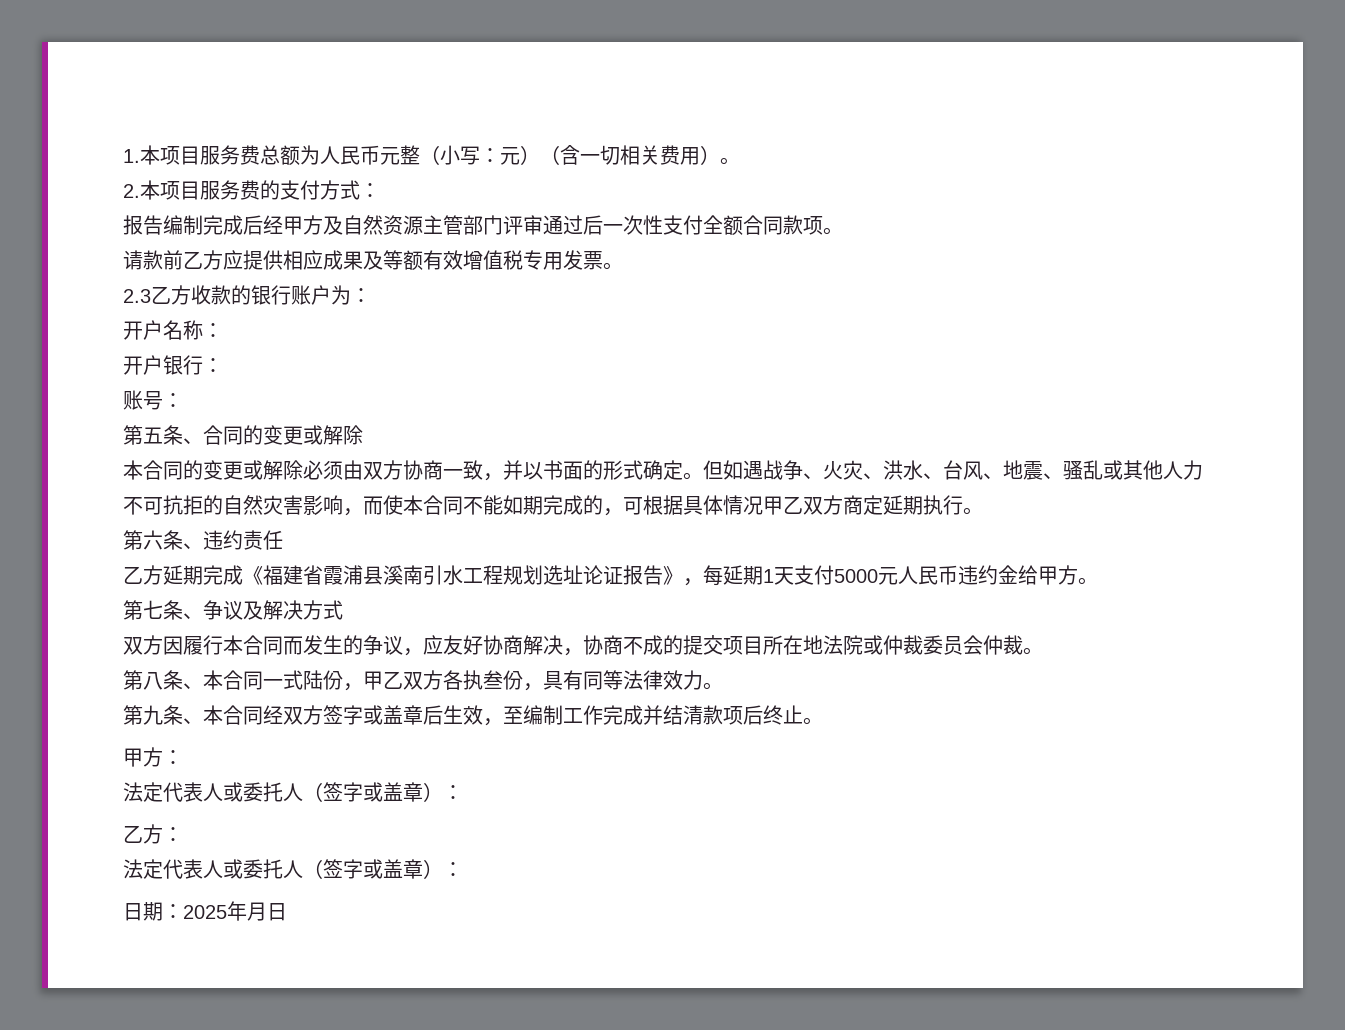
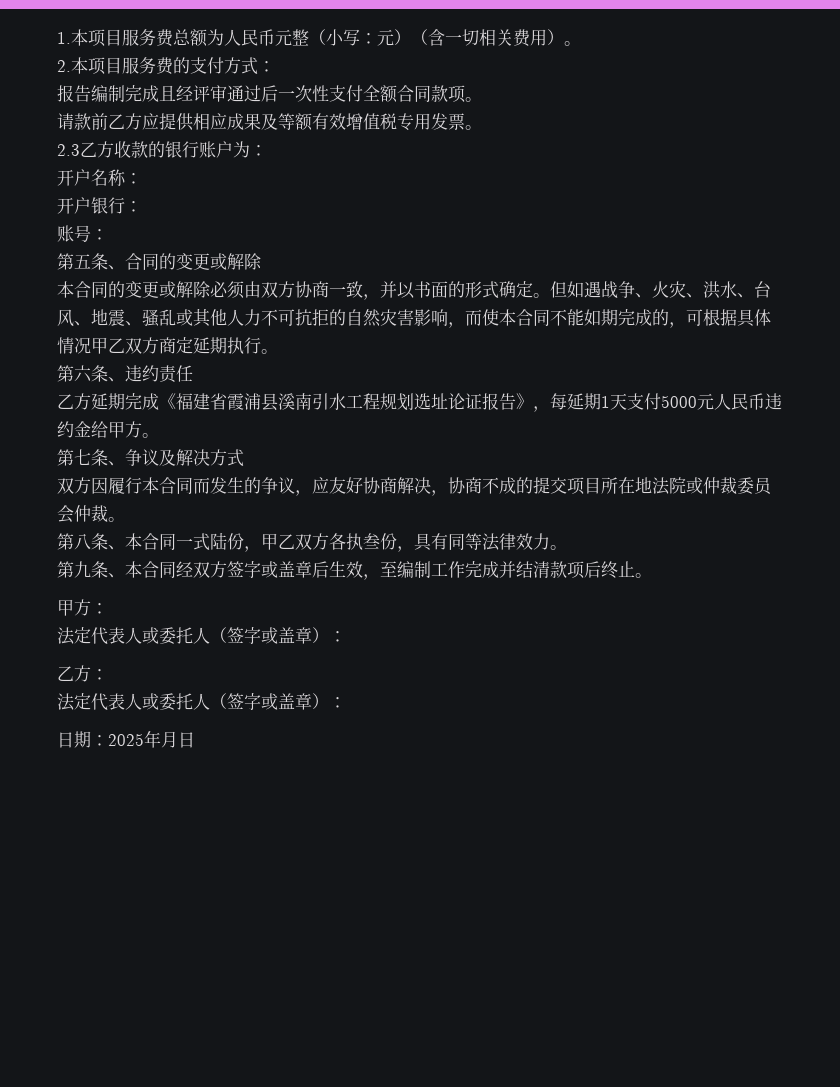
- 报告编制完成后经甲方及自然资源主管部门评审通过后一次性支付全额合同款项。
+ 报告编制完成且经评审通过后一次性支付全额合同款项。

